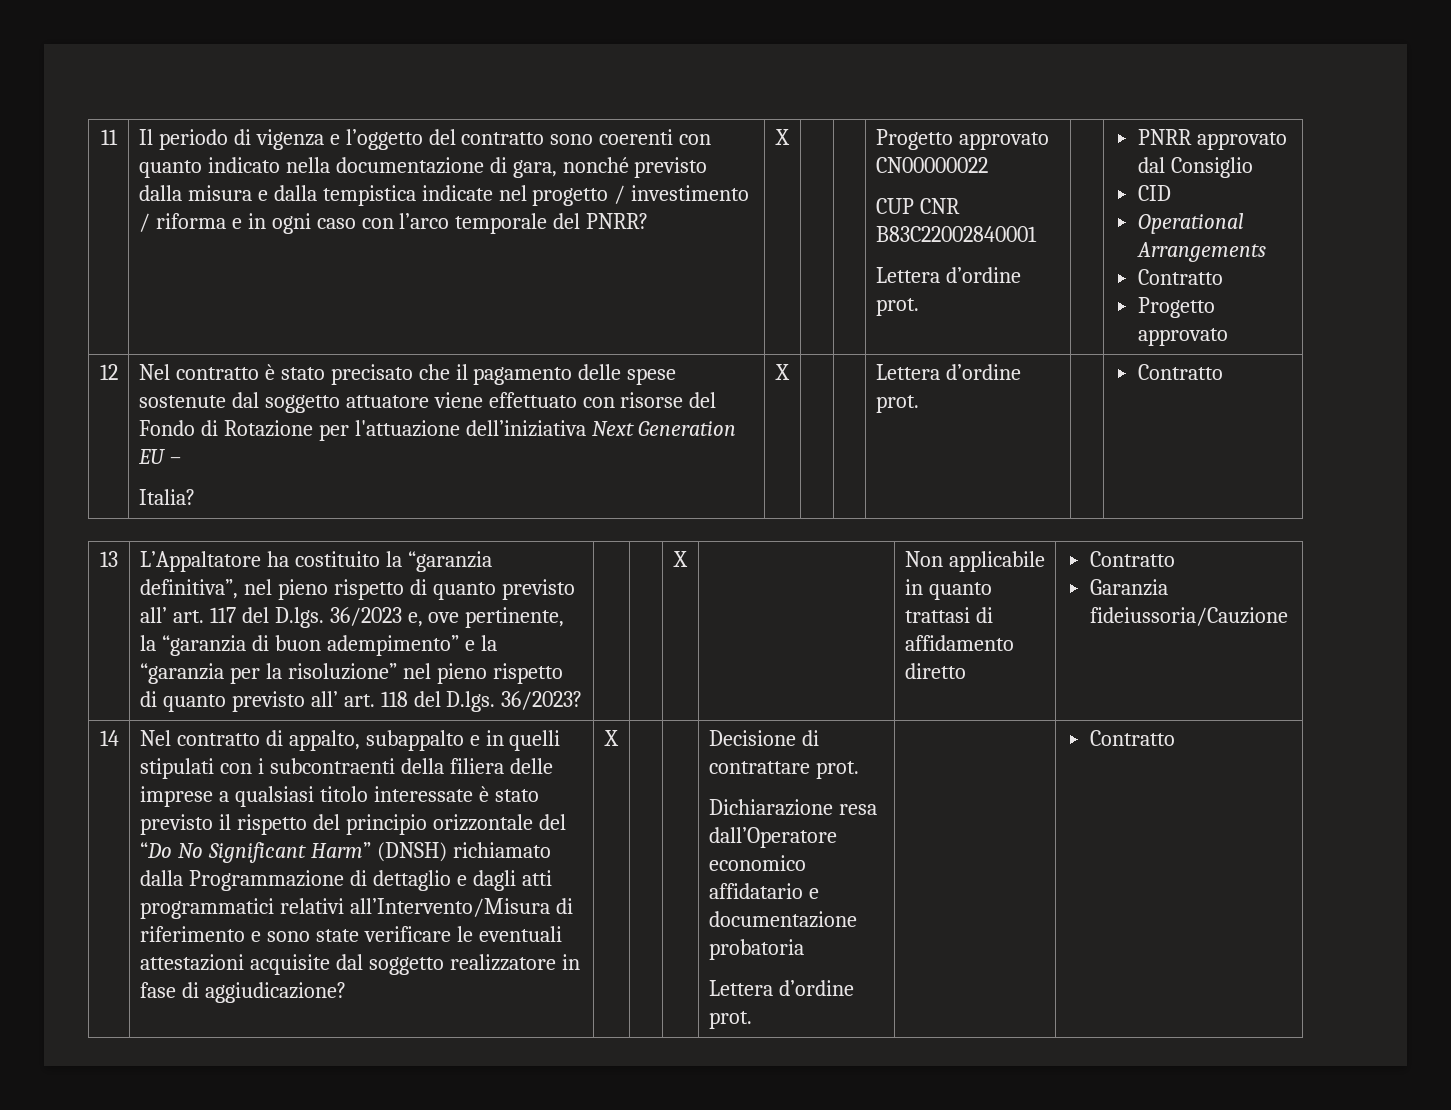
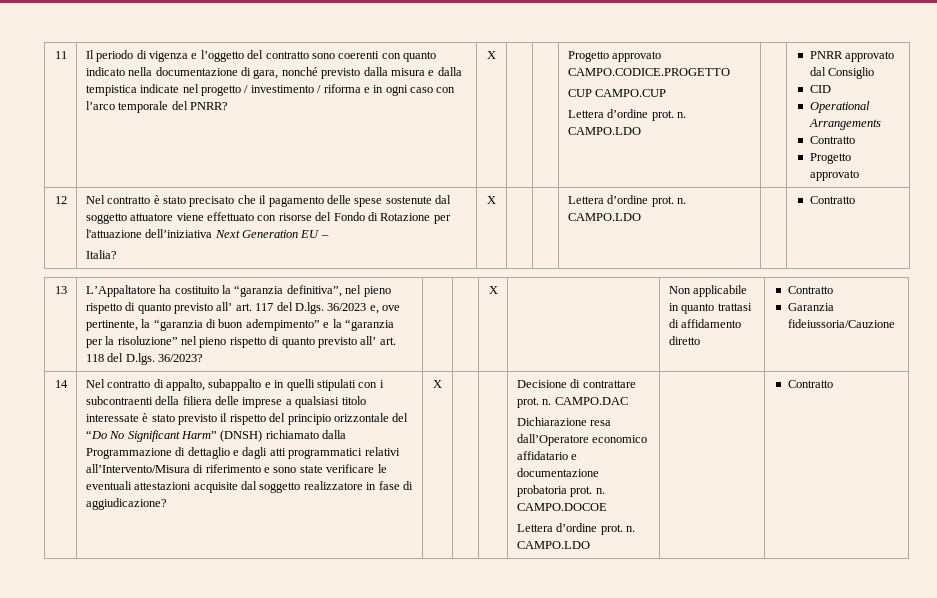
- Progetto approvato CN00000022
+ Progetto approvato CAMPO.CODICE.PROGETTO
- CUP CNR B83C22002840001
- Lettera d’ordine prot.
+ CUP CAMPO.CUP
+ Lettera d’ordine prot. n. CAMPO.LDO
  12 | Nel contratto è stato precisato che il pagamento delle spese sostenute dal soggetto attuatore viene effettuato con risorse del Fondo di Rotazione per l'attuazione dell’iniziativa Next Generation EU –
- Italia? | X | | | Lettera d’ordine prot. | | Contratto
+ Italia? | X | | | Lettera d’ordine prot. n. CAMPO.LDO | | Contratto
- Decisione di contrattare prot.
+ Decisione di contrattare prot. n. CAMPO.DAC
- Dichiarazione resa dall’Operatore economico affidatario e documentazione probatoria
- Lettera d’ordine prot.
+ Dichiarazione resa dall’Operatore economico affidatario e documentazione probatoria prot. n. CAMPO.DOCOE
+ Lettera d’ordine prot. n. CAMPO.LDO

